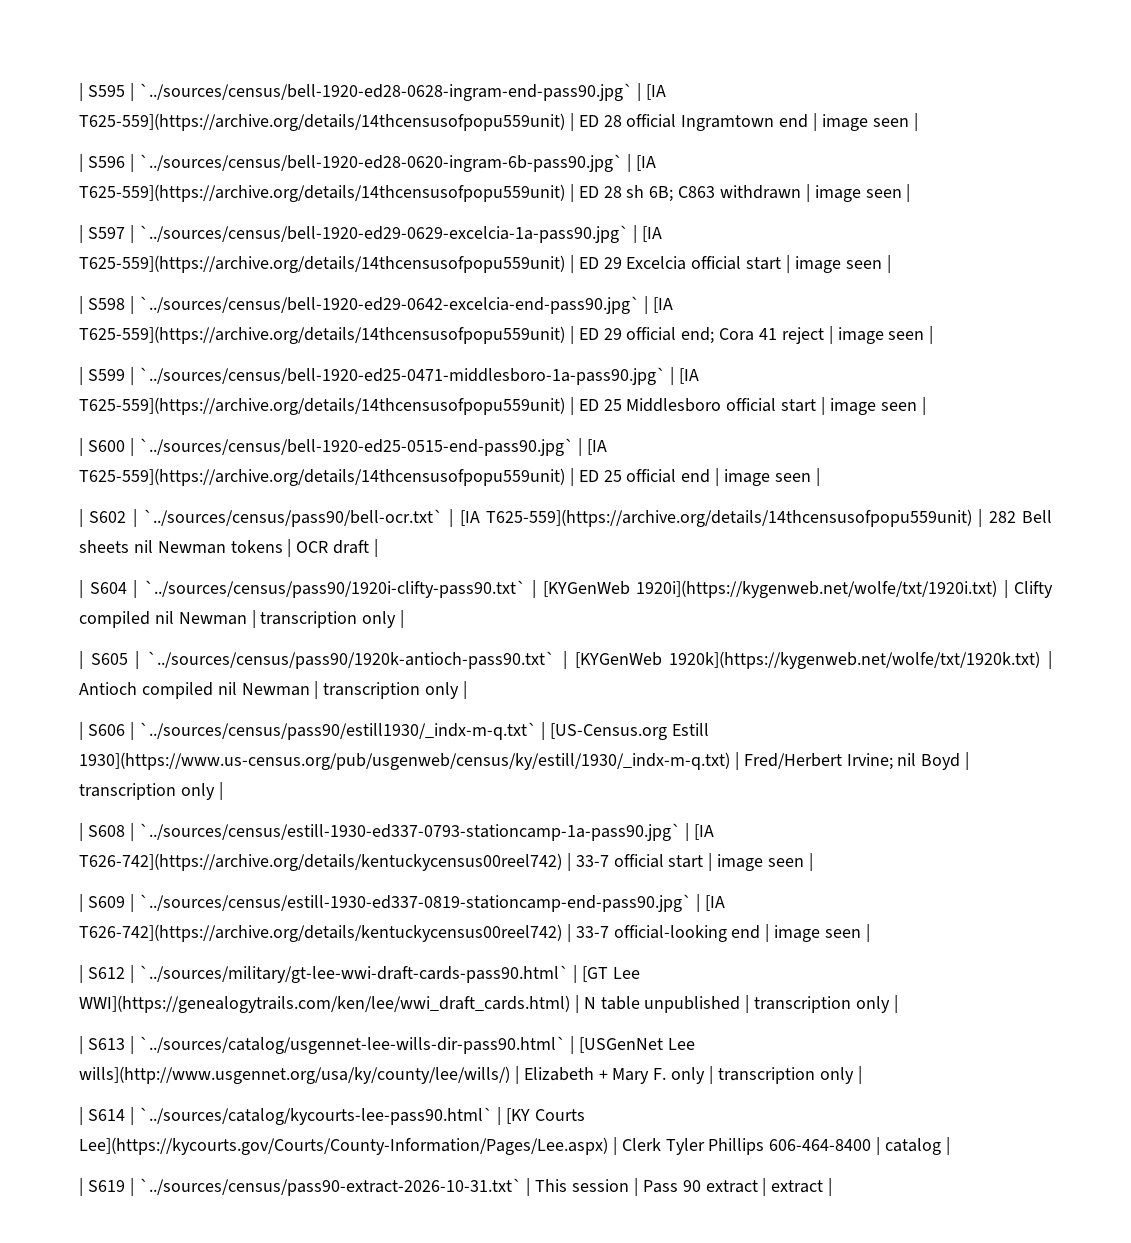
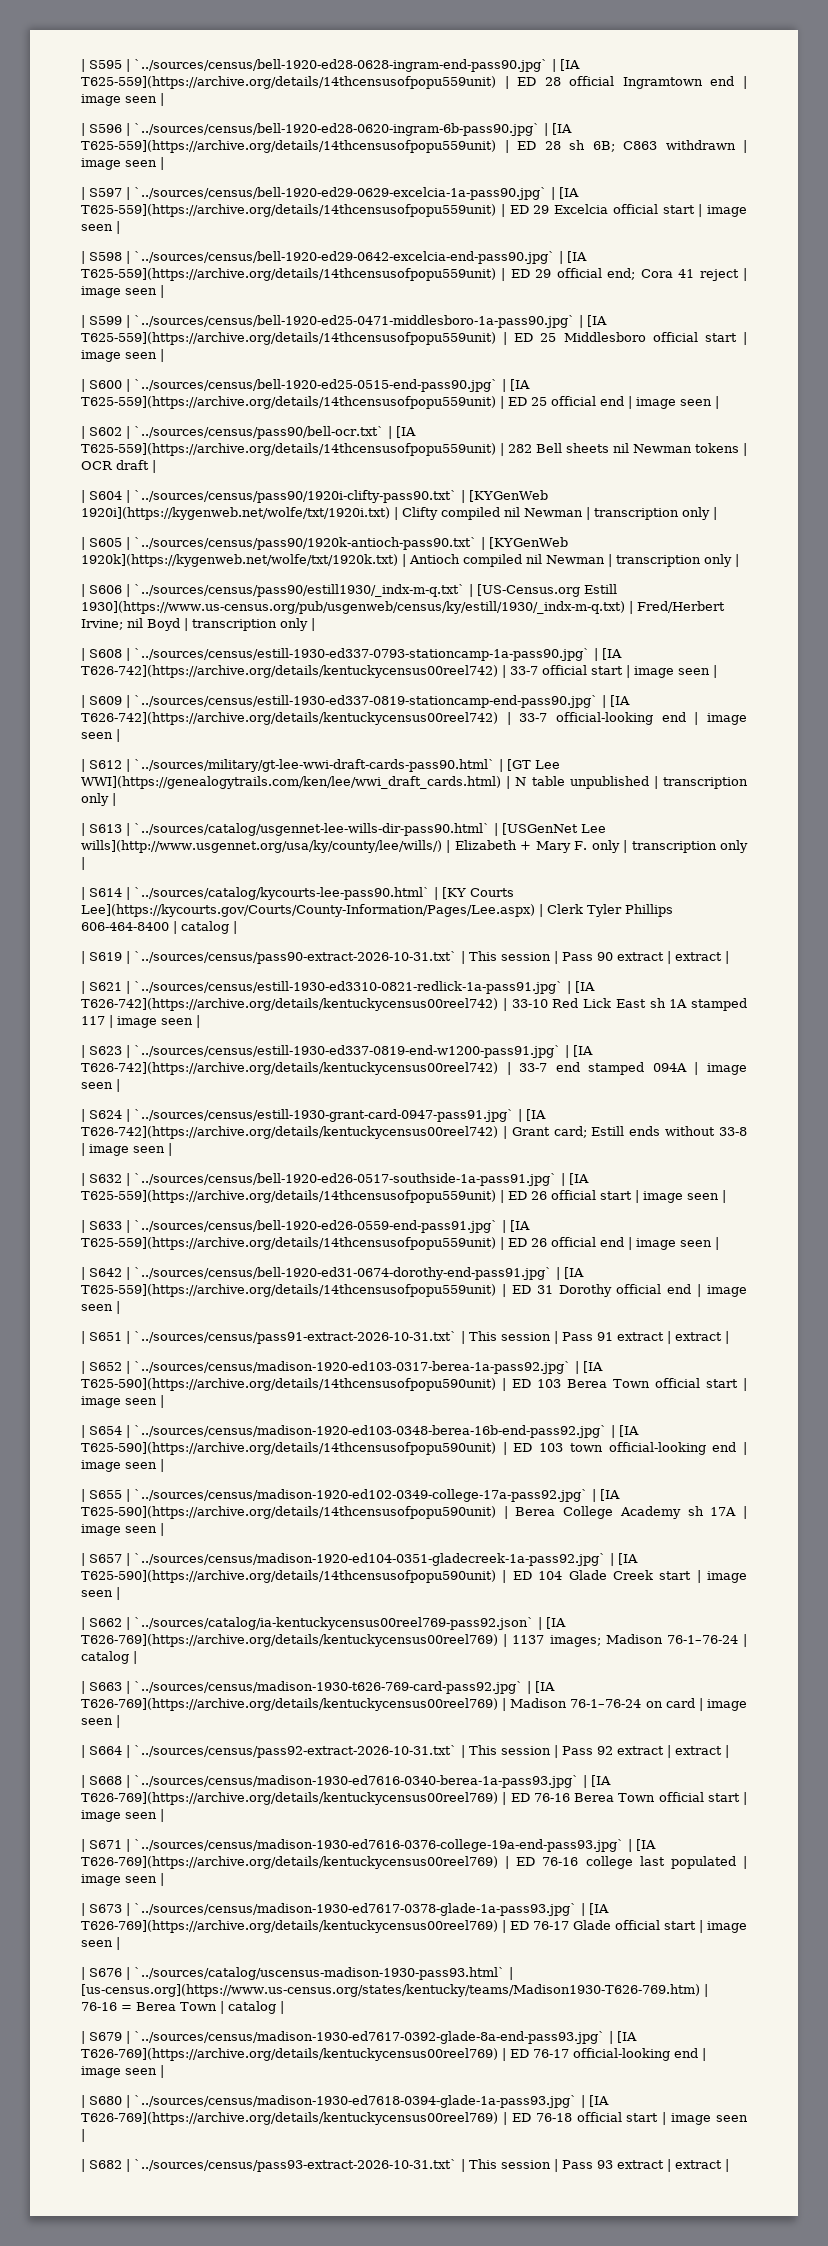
+ | S621 | `../sources/census/estill-1930-ed3310-0821-redlick-1a-pass91.jpg` | [IA T626-742](https://archive.org/details/kentuckycensus00reel742) | 33-10 Red Lick East sh 1A stamped 117 | image seen |
+ | S623 | `../sources/census/estill-1930-ed337-0819-end-w1200-pass91.jpg` | [IA T626-742](https://archive.org/details/kentuckycensus00reel742) | 33-7 end stamped 094A | image seen |
+ | S624 | `../sources/census/estill-1930-grant-card-0947-pass91.jpg` | [IA T626-742](https://archive.org/details/kentuckycensus00reel742) | Grant card; Estill ends without 33-8 | image seen |
+ | S632 | `../sources/census/bell-1920-ed26-0517-southside-1a-pass91.jpg` | [IA T625-559](https://archive.org/details/14thcensusofpopu559unit) | ED 26 official start | image seen |
+ | S633 | `../sources/census/bell-1920-ed26-0559-end-pass91.jpg` | [IA T625-559](https://archive.org/details/14thcensusofpopu559unit) | ED 26 official end | image seen |
+ | S642 | `../sources/census/bell-1920-ed31-0674-dorothy-end-pass91.jpg` | [IA T625-559](https://archive.org/details/14thcensusofpopu559unit) | ED 31 Dorothy official end | image seen |
+ | S651 | `../sources/census/pass91-extract-2026-10-31.txt` | This session | Pass 91 extract | extract |
+ | S652 | `../sources/census/madison-1920-ed103-0317-berea-1a-pass92.jpg` | [IA T625-590](https://archive.org/details/14thcensusofpopu590unit) | ED 103 Berea Town official start | image seen |
+ | S654 | `../sources/census/madison-1920-ed103-0348-berea-16b-end-pass92.jpg` | [IA T625-590](https://archive.org/details/14thcensusofpopu590unit) | ED 103 town official-looking end | image seen |
+ | S655 | `../sources/census/madison-1920-ed102-0349-college-17a-pass92.jpg` | [IA T625-590](https://archive.org/details/14thcensusofpopu590unit) | Berea College Academy sh 17A | image seen |
+ | S657 | `../sources/census/madison-1920-ed104-0351-gladecreek-1a-pass92.jpg` | [IA T625-590](https://archive.org/details/14thcensusofpopu590unit) | ED 104 Glade Creek start | image seen |
+ | S662 | `../sources/catalog/ia-kentuckycensus00reel769-pass92.json` | [IA T626-769](https://archive.org/details/kentuckycensus00reel769) | 1137 images; Madison 76-1–76-24 | catalog |
+ | S663 | `../sources/census/madison-1930-t626-769-card-pass92.jpg` | [IA T626-769](https://archive.org/details/kentuckycensus00reel769) | Madison 76-1–76-24 on card | image seen |
+ | S664 | `../sources/census/pass92-extract-2026-10-31.txt` | This session | Pass 92 extract | extract |
+ | S668 | `../sources/census/madison-1930-ed7616-0340-berea-1a-pass93.jpg` | [IA T626-769](https://archive.org/details/kentuckycensus00reel769) | ED 76-16 Berea Town official start | image seen |
+ | S671 | `../sources/census/madison-1930-ed7616-0376-college-19a-end-pass93.jpg` | [IA T626-769](https://archive.org/details/kentuckycensus00reel769) | ED 76-16 college last populated | image seen |
+ | S673 | `../sources/census/madison-1930-ed7617-0378-glade-1a-pass93.jpg` | [IA T626-769](https://archive.org/details/kentuckycensus00reel769) | ED 76-17 Glade official start | image seen |
+ | S676 | `../sources/catalog/uscensus-madison-1930-pass93.html` | [us-census.org](https://www.us-census.org/states/kentucky/teams/Madison1930-T626-769.htm) | 76-16 = Berea Town | catalog |
+ | S679 | `../sources/census/madison-1930-ed7617-0392-glade-8a-end-pass93.jpg` | [IA T626-769](https://archive.org/details/kentuckycensus00reel769) | ED 76-17 official-looking end | image seen |
+ | S680 | `../sources/census/madison-1930-ed7618-0394-glade-1a-pass93.jpg` | [IA T626-769](https://archive.org/details/kentuckycensus00reel769) | ED 76-18 official start | image seen |
+ | S682 | `../sources/census/pass93-extract-2026-10-31.txt` | This session | Pass 93 extract | extract |

